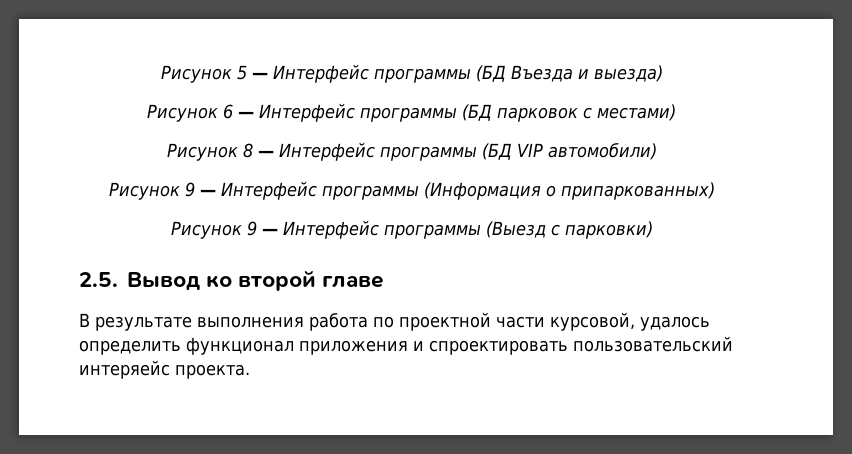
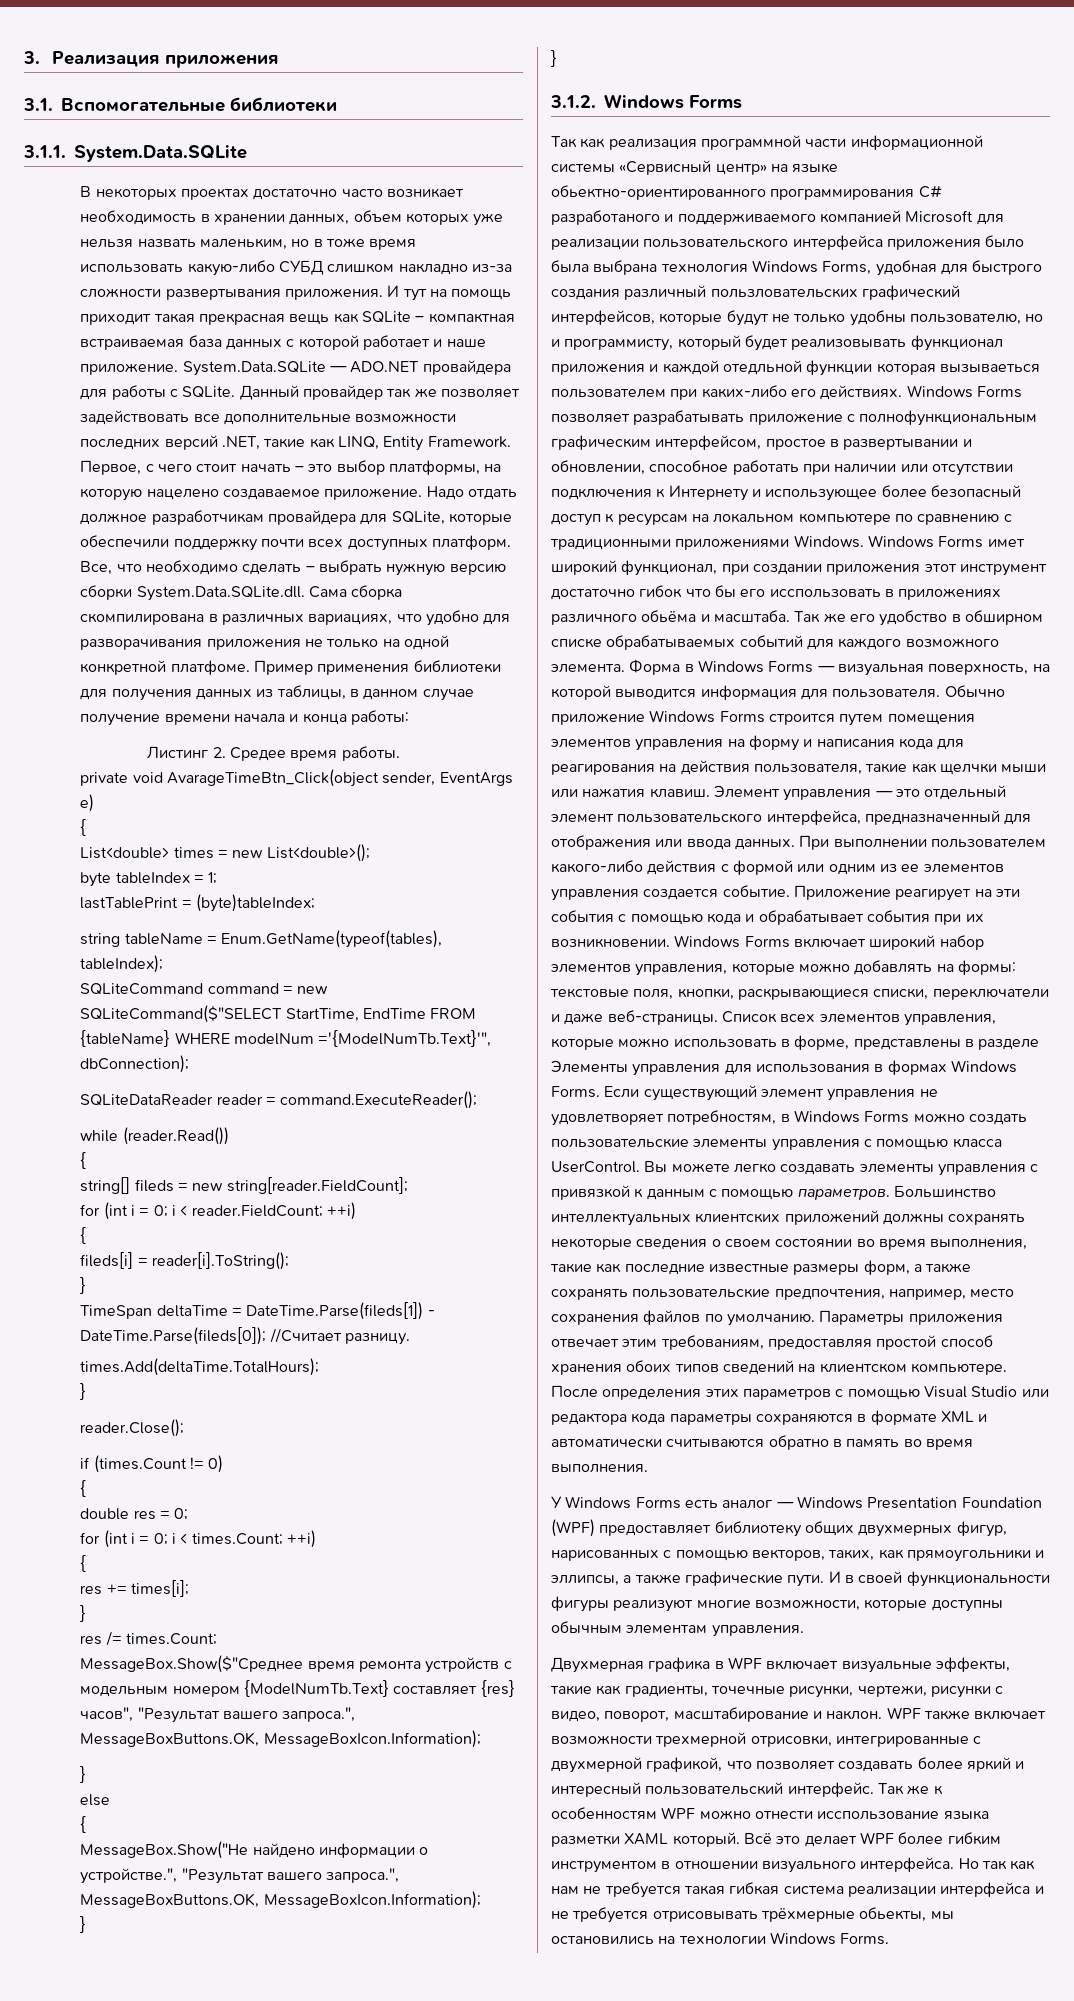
- Рисунок 5 — Интерфейс программы (БД Въезда и выезда)
- Рисунок 6 — Интерфейс программы (БД парковок с местами)
- Рисунок 8 — Интерфейс программы (БД VIP автомобили)
- Рисунок 9 — Интерфейс программы (Информация о припаркованных)
- Рисунок 9 — Интерфейс программы (Выезд с парковки)
- 2.5. Вывод ко второй главе
- В результате выполнения работа по проектной части курсовой, удалось определить функционал приложения и спроектировать пользовательский интеряейс проекта.
+ 3. Реализация приложения
+ 3.1. Вспомогательные библиотеки
+ 3.1.1. System.Data.SQLite
+ В некоторых проектах достаточно часто возникает необходимость в хранении данных, объем которых уже нельзя назвать маленьким, но в тоже время использовать какую-либо СУБД слишком накладно из-за сложности развертывания приложения. И тут на помощь приходит такая прекрасная вещь как SQLite – компактная встраиваемая база данных с которой работает и наше приложение. System.Data.SQLite — ADO.NET провайдера для работы с SQLite. Данный провайдер так же позволяет задействовать все дополнительные возможности последних версий .NET, такие как LINQ, Entity Framework. Первое, с чего стоит начать – это выбор платформы, на которую нацелено создаваемое приложение. Надо отдать должное разработчикам провайдера для SQLite, которые обеспечили поддержку почти всех доступных платформ. Все, что необходимо сделать – выбрать нужную версию сборки System.Data.SQLite.dll. Сама сборка скомпилирована в различных вариациях, что удобно для разворачивания приложения не только на одной конкретной платфоме. Пример применения библиотеки для получения данных из таблицы, в данном случае получение времени начала и конца работы:
+ Листинг 2. Средее время работы.
+ private void AvarageTimeBtn_Click(object sender, EventArgs e)
+ {
+ List<double> times = new List<double>();
+ byte tableIndex = 1;
+ lastTablePrint = (byte)tableIndex;
+ string tableName = Enum.GetName(typeof(tables), tableIndex);
+ SQLiteCommand command = new SQLiteCommand($"SELECT StartTime, EndTime FROM {tableName} WHERE modelNum ='{ModelNumTb.Text}'", dbConnection);
+ SQLiteDataReader reader = command.ExecuteReader();
+ while (reader.Read())
+ {
+ string[] fileds = new string[reader.FieldCount];
+ for (int i = 0; i < reader.FieldCount; ++i)
+ {
+ fileds[i] = reader[i].ToString();
+ }
+ TimeSpan deltaTime = DateTime.Parse(fileds[1]) - DateTime.Parse(fileds[0]); //Считает разницу.
+ times.Add(deltaTime.TotalHours);
+ }
+ reader.Close();
+ if (times.Count != 0)
+ {
+ double res = 0;
+ for (int i = 0; i < times.Count; ++i)
+ {
+ res += times[i];
+ }
+ res /= times.Count;
+ MessageBox.Show($"Среднее время ремонта устройств с модельным номером {ModelNumTb.Text} составляет {res} часов", "Результат вашего запроса.", MessageBoxButtons.OK, MessageBoxIcon.Information);
+ }
+ else
+ {
+ MessageBox.Show("Не найдено информации о устройстве.", "Результат вашего запроса.", MessageBoxButtons.OK, MessageBoxIcon.Information);
+ }
+ }
+ 3.1.2. Windows Forms
+ Так как реализация программной части информационной системы «Сервисный центр» на языке обьектно-ориентированного программирования C# разработаного и поддерживаемого компанией Microsoft для реализации пользовательского интерфейса приложения было была выбрана технология Windows Forms, удобная для быстрого создания различный пользловательских графический интерфейсов, которые будут не только удобны пользователю, но и программисту, который будет реализовывать функционал приложения и каждой отедльной функции которая вызываеться пользователем при каких-либо его действиях. Windows Forms позволяет разрабатывать приложение с полнофункциональным графическим интерфейсом, простое в развертывании и обновлении, способное работать при наличии или отсутствии подключения к Интернету и использующее более безопасный доступ к ресурсам на локальном компьютере по сравнению с традиционными приложениями Windows. Windows Forms имет широкий функционал, при создании приложения этот инструмент достаточно гибок что бы его исспользовать в приложениях различного обьёма и масштаба. Так же его удобство в обширном списке обрабатываемых событий для каждого возможного элемента. Форма в Windows Forms — визуальная поверхность, на которой выводится информация для пользователя. Обычно приложение Windows Forms строится путем помещения элементов управления на форму и написания кода для реагирования на действия пользователя, такие как щелчки мыши или нажатия клавиш. Элемент управления — это отдельный элемент пользовательского интерфейса, предназначенный для отображения или ввода данных. При выполнении пользователем какого-либо действия с формой или одним из ее элементов управления создается событие. Приложение реагирует на эти события с помощью кода и обрабатывает события при их возникновении. Windows Forms включает широкий набор элементов управления, которые можно добавлять на формы: текстовые поля, кнопки, раскрывающиеся списки, переключатели и даже веб-страницы. Список всех элементов управления, которые можно использовать в форме, представлены в разделе Элементы управления для использования в формах Windows Forms. Если существующий элемент управления не удовлетворяет потребностям, в Windows Forms можно создать пользовательские элементы управления с помощью класса UserControl. Вы можете легко создавать элементы управления с привязкой к данным с помощью параметров. Большинство интеллектуальных клиентских приложений должны сохранять некоторые сведения о своем состоянии во время выполнения, такие как последние известные размеры форм, а также сохранять пользовательские предпочтения, например, место сохранения файлов по умолчанию. Параметры приложения отвечает этим требованиям, предоставляя простой способ хранения обоих типов сведений на клиентском компьютере. После определения этих параметров с помощью Visual Studio или редактора кода параметры сохраняются в формате XML и автоматически считываются обратно в память во время выполнения.
+ У Windows Forms есть аналог — Windows Presentation Foundation (WPF) предоставляет библиотеку общих двухмерных фигур, нарисованных с помощью векторов, таких, как прямоугольники и эллипсы, а также графические пути. И в своей функциональности фигуры реализуют многие возможности, которые доступны обычным элементам управления.
+ Двухмерная графика в WPF включает визуальные эффекты, такие как градиенты, точечные рисунки, чертежи, рисунки с видео, поворот, масштабирование и наклон. WPF также включает возможности трехмерной отрисовки, интегрированные с двухмерной графикой, что позволяет создавать более яркий и интересный пользовательский интерфейс. Так же к особенностям WPF можно отнести исспользование языка разметки XAML который. Всё это делает WPF более гибким инструментом в отношении визуального интерфейса. Но так как нам не требуется такая гибкая система реализации интерфейса и не требуется отрисовывать трёхмерные обьекты, мы остановились на технологии Windows Forms.

